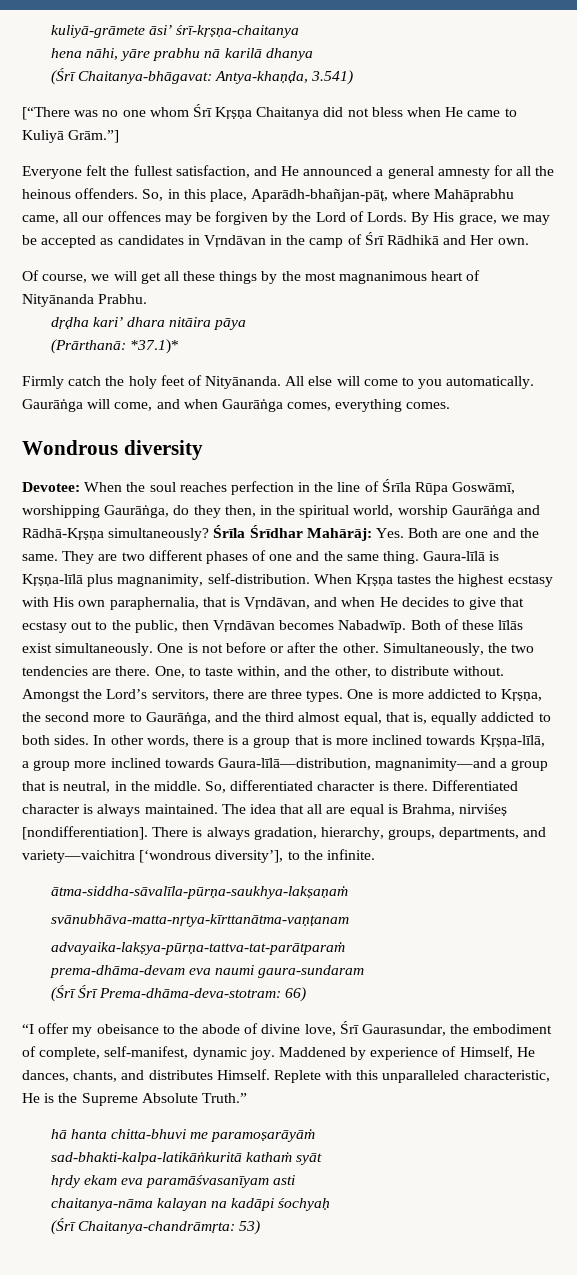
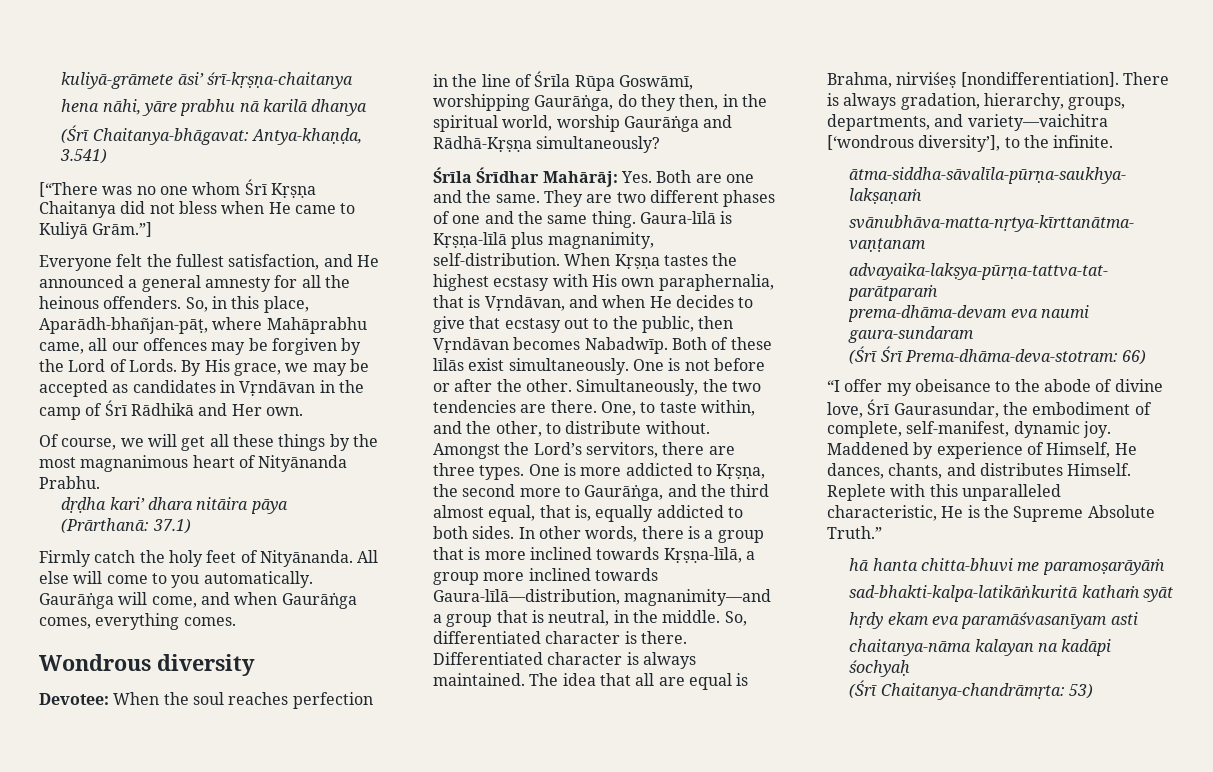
- (Prārthanā: *37.1)*
+ (Prārthanā: 37.1)
- Devotee: When the soul reaches perfection in the line of Śrīla Rūpa Goswāmī, worshipping Gaurāṅga, do they then, in the spiritual world, worship Gaurāṅga and Rādhā-Kṛṣṇa simultaneously? Śrīla Śrīdhar Mahārāj: Yes. Both are one and the same.
+ Devotee: When the soul reaches perfection in the line of Śrīla Rūpa Goswāmī, worshipping Gaurāṅga, do they then, in the spiritual world, worship Gaurāṅga and Rādhā-Kṛṣṇa simultaneously?
+ Śrīla Śrīdhar Mahārāj: Yes. Both are one and the same.

